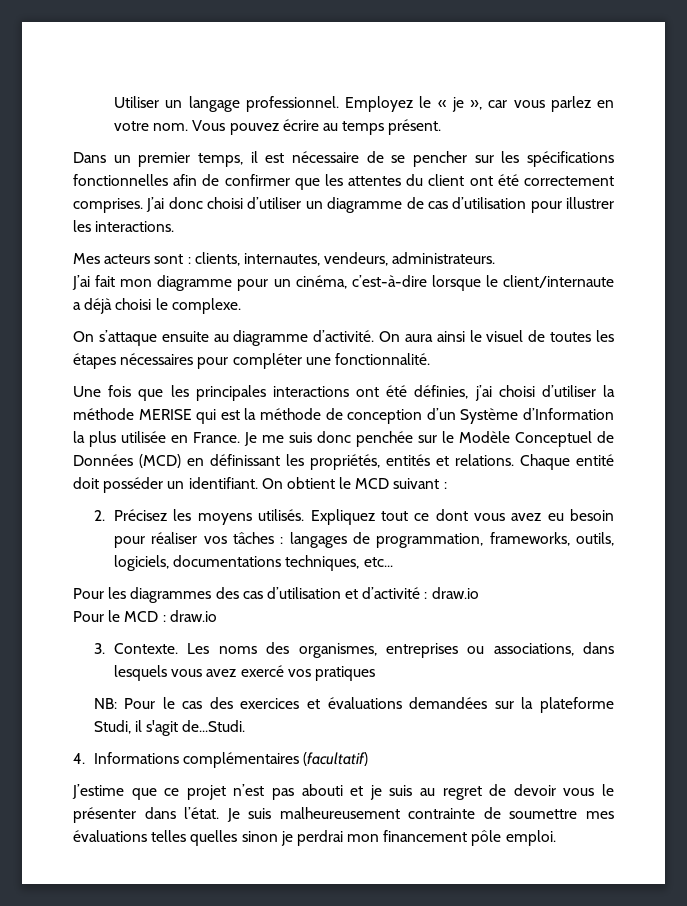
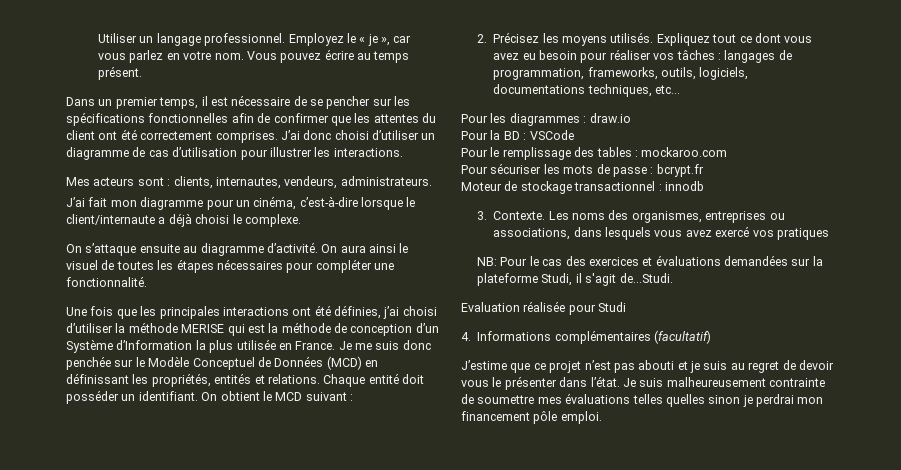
- Pour les diagrammes des cas d’utilisation et d’activité : draw.io
- Pour le MCD : draw.io
+ Pour les diagrammes : draw.io
+ Pour la BD : VSCode
+ Pour le remplissage des tables : mockaroo.com
+ Pour sécuriser les mots de passe : bcrypt.fr
+ Moteur de stockage transactionnel : innodb
+ Evaluation réalisée pour Studi

